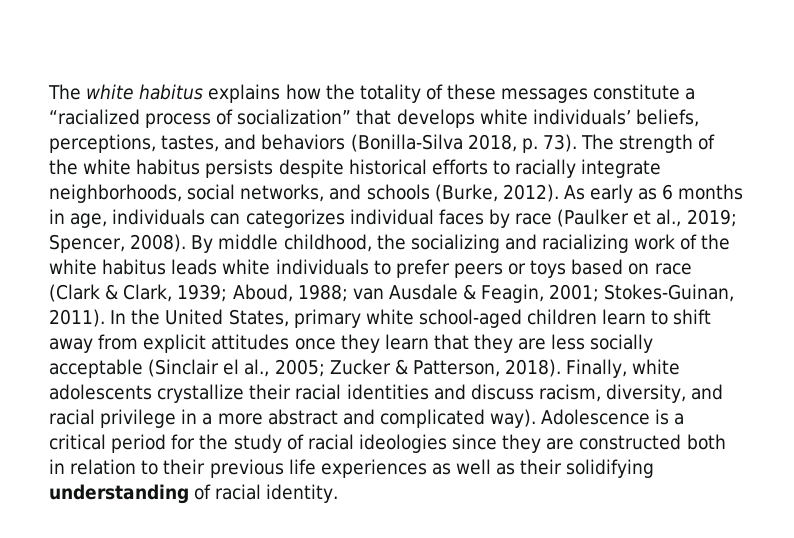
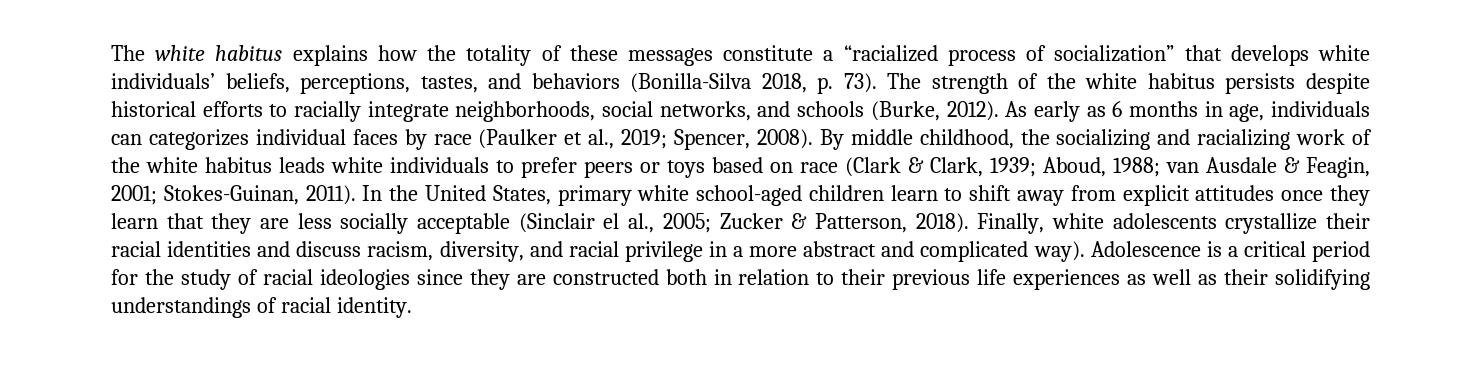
- Adolescence is a critical period for the study of racial ideologies since they are constructed both in relation to their previous life experiences as well as their solidifying understanding of racial identity.
+ Adolescence is a critical period for the study of racial ideologies since they are constructed both in relation to their previous life experiences as well as their solidifying understandings of racial identity.

